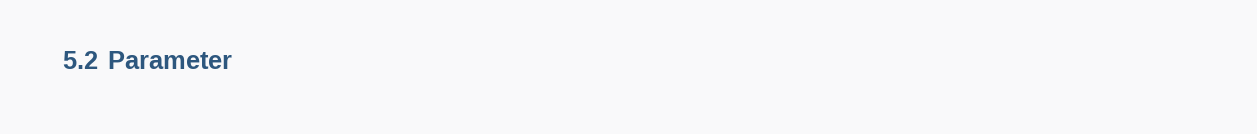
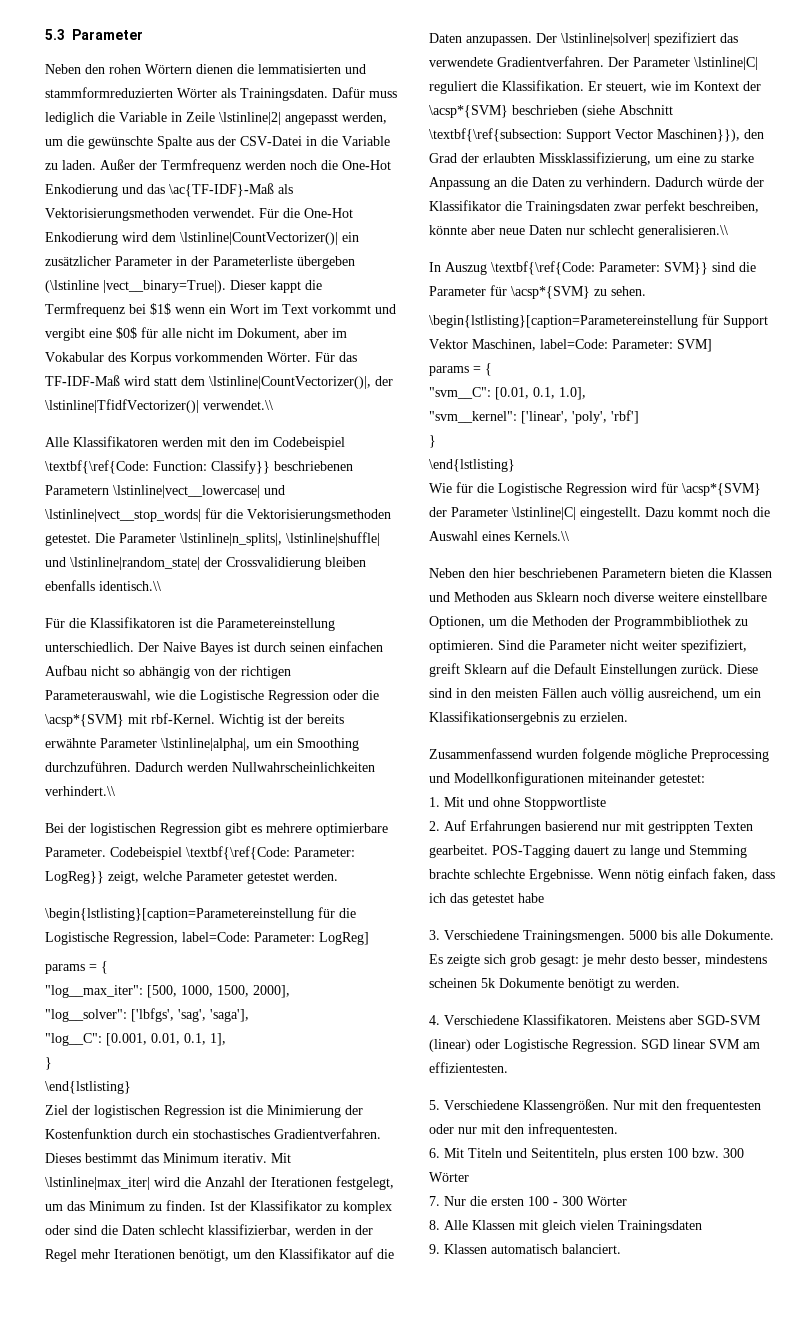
- 5.2 Parameter
+ 5.3 Parameter
+ Neben den rohen Wörtern dienen die lemmatisierten und stammformreduzierten Wörter als Trainingsdaten. Dafür muss lediglich die Variable in Zeile \lstinline|2| angepasst werden, um die gewünschte Spalte aus der CSV-Datei in die Variable zu laden. Außer der Termfrequenz werden noch die One-Hot Enkodierung und das \ac{TF-IDF}-Maß als Vektorisierungsmethoden verwendet. Für die One-Hot Enkodierung wird dem \lstinline|CountVectorizer()| ein zusätzlicher Parameter in der Parameterliste übergeben (\lstinline |vect__binary=True|). Dieser kappt die Termfrequenz bei $1$ wenn ein Wort im Text vorkommt und vergibt eine $0$ für alle nicht im Dokument, aber im Vokabular des Korpus vorkommenden Wörter. Für das TF-IDF-Maß wird statt dem \lstinline|CountVectorizer()|, der \lstinline|TfidfVectorizer()| verwendet.\\
+ Alle Klassifikatoren werden mit den im Codebeispiel \textbf{\ref{Code: Function: Classify}} beschriebenen Parametern \lstinline|vect__lowercase| und \lstinline|vect__stop_words| für die Vektorisierungsmethoden getestet. Die Parameter \lstinline|n_splits|, \lstinline|shuffle| und \lstinline|random_state| der Crossvalidierung bleiben ebenfalls identisch.\\
+ Für die Klassifikatoren ist die Parametereinstellung unterschiedlich. Der Naive Bayes ist durch seinen einfachen Aufbau nicht so abhängig von der richtigen Parameterauswahl, wie die Logistische Regression oder die \acsp*{SVM} mit rbf-Kernel. Wichtig ist der bereits erwähnte Parameter \lstinline|alpha|, um ein Smoothing durchzuführen. Dadurch werden Nullwahrscheinlichkeiten verhindert.\\
+ Bei der logistischen Regression gibt es mehrere optimierbare Parameter. Codebeispiel \textbf{\ref{Code: Parameter: LogReg}} zeigt, welche Parameter getestet werden.
+ \begin{lstlisting}[caption=Parametereinstellung für die Logistische Regression, label=Code: Parameter: LogReg]
+ params = {
+ "log__max_iter": [500, 1000, 1500, 2000],
+ "log__solver": ['lbfgs', 'sag', 'saga'],
+ "log__C": [0.001, 0.01, 0.1, 1],
+ }
+ \end{lstlisting}
+ Ziel der logistischen Regression ist die Minimierung der Kostenfunktion durch ein stochastisches Gradientverfahren. Dieses bestimmt das Minimum iterativ. Mit \lstinline|max_iter| wird die Anzahl der Iterationen festgelegt, um das Minimum zu finden. Ist der Klassifikator zu komplex oder sind die Daten schlecht klassifizierbar, werden in der Regel mehr Iterationen benötigt, um den Klassifikator auf die Daten anzupassen. Der \lstinline|solver| spezifiziert das verwendete Gradientverfahren. Der Parameter \lstinline|C| reguliert die Klassifikation. Er steuert, wie im Kontext der \acsp*{SVM} beschrieben (siehe Abschnitt \textbf{\ref{subsection: Support Vector Maschinen}}), den Grad der erlaubten Missklassifizierung, um eine zu starke Anpassung an die Daten zu verhindern. Dadurch würde der Klassifikator die Trainingsdaten zwar perfekt beschreiben, könnte aber neue Daten nur schlecht generalisieren.\\
+ In Auszug \textbf{\ref{Code: Parameter: SVM}} sind die Parameter für \acsp*{SVM} zu sehen.
+ \begin{lstlisting}[caption=Parametereinstellung für Support Vektor Maschinen, label=Code: Parameter: SVM]
+ params = {
+ "svm__C": [0.01, 0.1, 1.0],
+ "svm__kernel": ['linear', 'poly', 'rbf']
+ }
+ \end{lstlisting}
+ Wie für die Logistische Regression wird für \acsp*{SVM} der Parameter \lstinline|C| eingestellt. Dazu kommt noch die Auswahl eines Kernels.\\
+ Neben den hier beschriebenen Parametern bieten die Klassen und Methoden aus Sklearn noch diverse weitere einstellbare Optionen, um die Methoden der Programmbibliothek zu optimieren. Sind die Parameter nicht weiter spezifiziert, greift Sklearn auf die Default Einstellungen zurück. Diese sind in den meisten Fällen auch völlig ausreichend, um ein Klassifikationsergebnis zu erzielen.
+ Zusammenfassend wurden folgende mögliche Preprocessing und Modellkonfigurationen miteinander getestet:
+ 1. Mit und ohne Stoppwortliste
+ 2. Auf Erfahrungen basierend nur mit gestrippten Texten gearbeitet. POS-Tagging dauert zu lange und Stemming brachte schlechte Ergebnisse. Wenn nötig einfach faken, dass ich das getestet habe
+ 3. Verschiedene Trainingsmengen. 5000 bis alle Dokumente. Es zeigte sich grob gesagt: je mehr desto besser, mindestens scheinen 5k Dokumente benötigt zu werden.
+ 4. Verschiedene Klassifikatoren. Meistens aber SGD-SVM (linear) oder Logistische Regression. SGD linear SVM am effizientesten.
+ 5. Verschiedene Klassengrößen. Nur mit den frequentesten oder nur mit den infrequentesten.
+ 6. Mit Titeln und Seitentiteln, plus ersten 100 bzw. 300 Wörter
+ 7. Nur die ersten 100 - 300 Wörter
+ 8. Alle Klassen mit gleich vielen Trainingsdaten
+ 9. Klassen automatisch balanciert.

